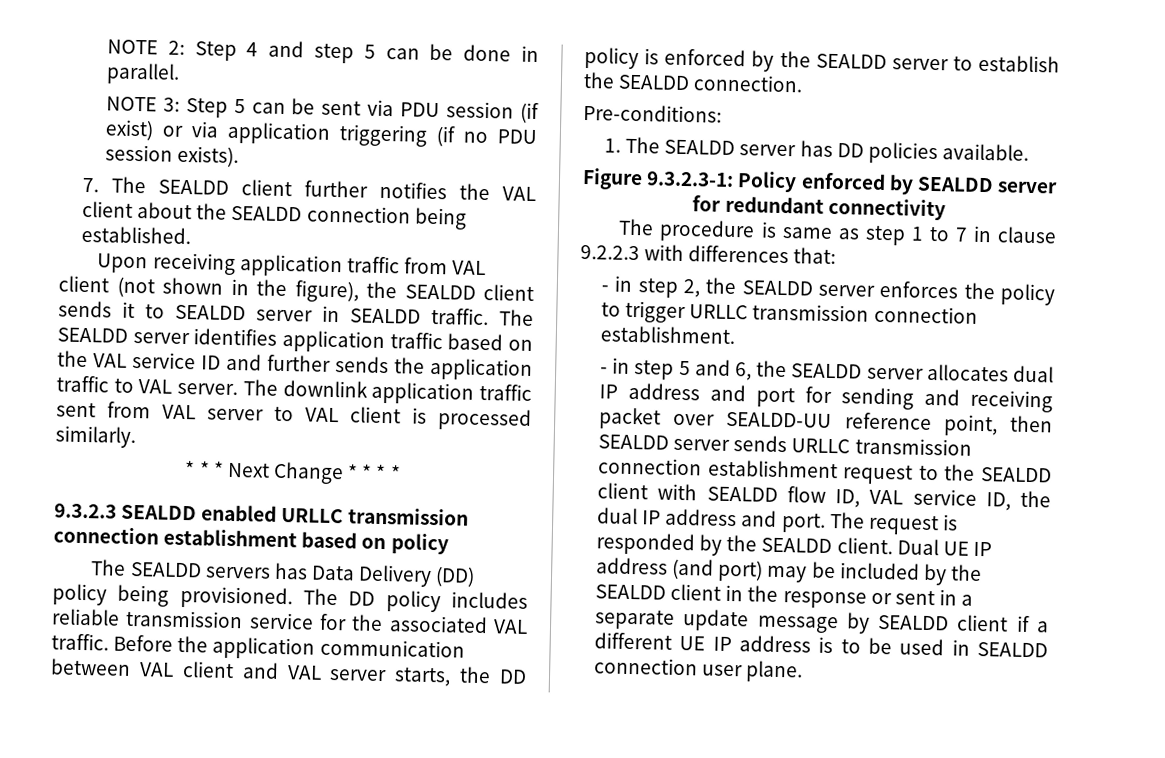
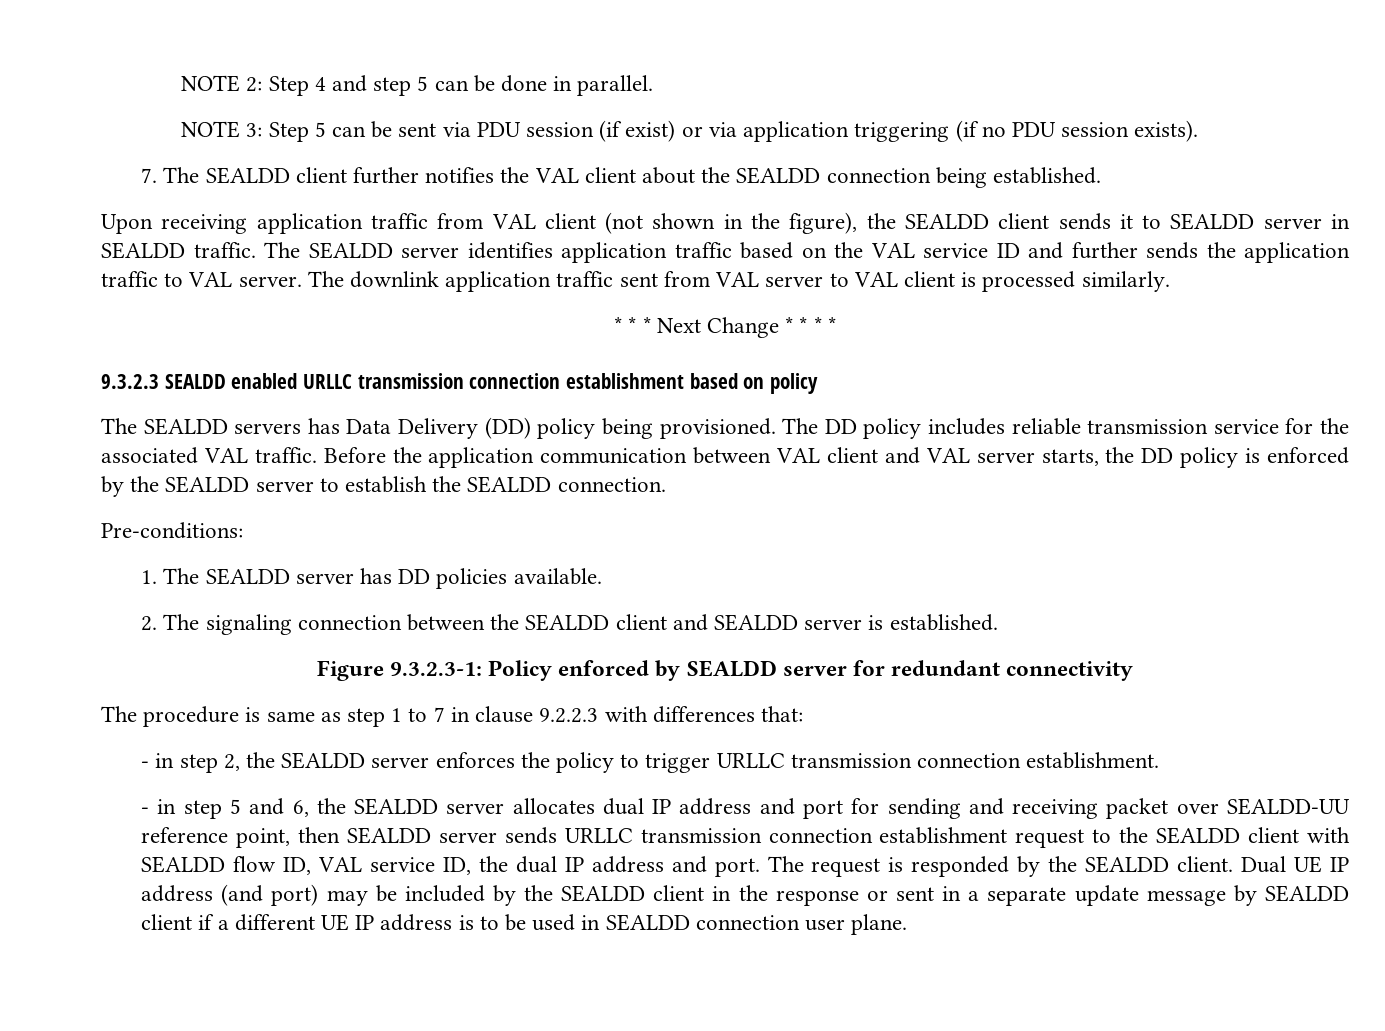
+ 2. The signaling connection between the SEALDD client and SEALDD server is established.

